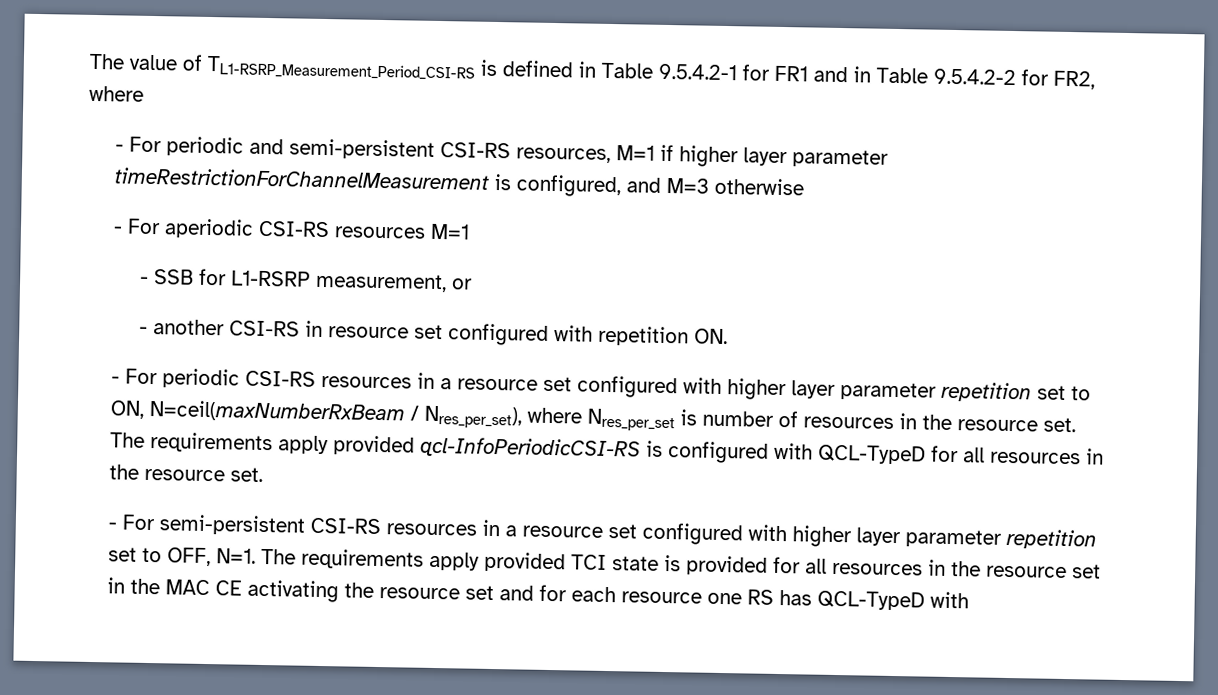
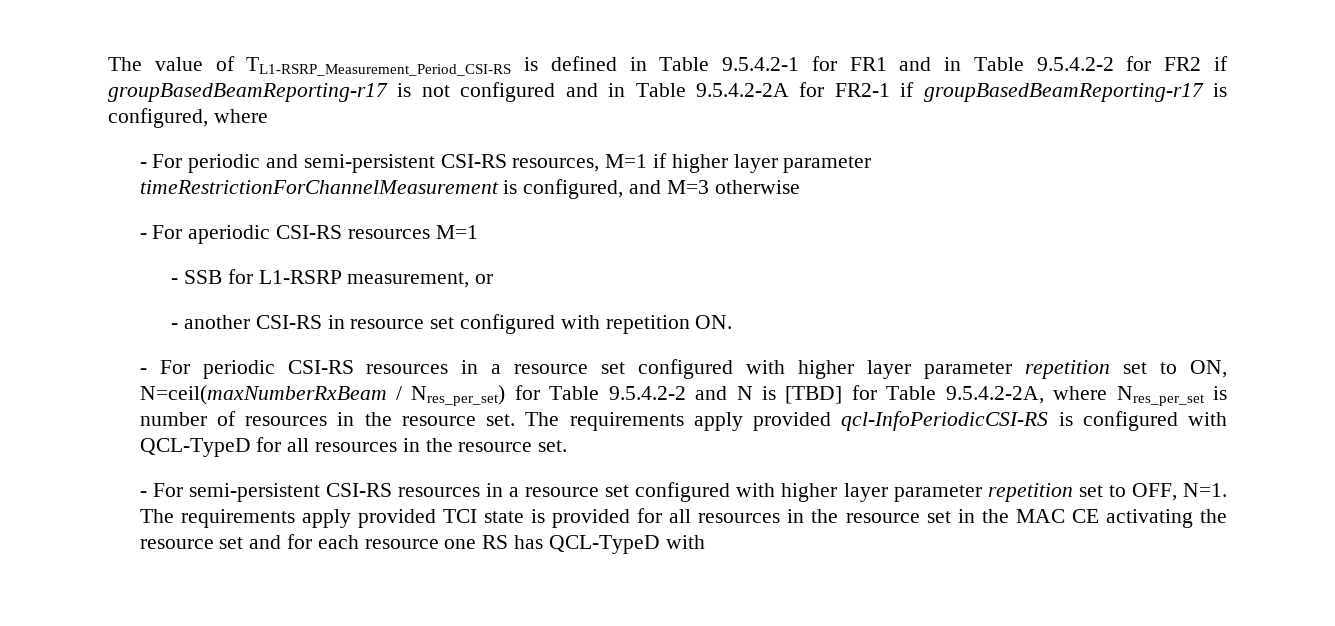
- The value of TL1-RSRP_Measurement_Period_CSI-RS is defined in Table 9.5.4.2-1 for FR1 and in Table 9.5.4.2-2 for FR2, where
+ The value of TL1-RSRP_Measurement_Period_CSI-RS is defined in Table 9.5.4.2-1 for FR1 and in Table 9.5.4.2-2 for FR2 if groupBasedBeamReporting-r17 is not configured and in Table 9.5.4.2-2A for FR2-1 if groupBasedBeamReporting-r17 is configured, where
- - For periodic CSI-RS resources in a resource set configured with higher layer parameter repetition set to ON, N=ceil(maxNumberRxBeam / Nres_per_set), where Nres_per_set is number of resources in the resource set.
+ - For periodic CSI-RS resources in a resource set configured with higher layer parameter repetition set to ON, N=ceil(maxNumberRxBeam / Nres_per_set) for Table 9.5.4.2-2 and N is [TBD] for Table 9.5.4.2-2A, where Nres_per_set is number of resources in the resource set.

